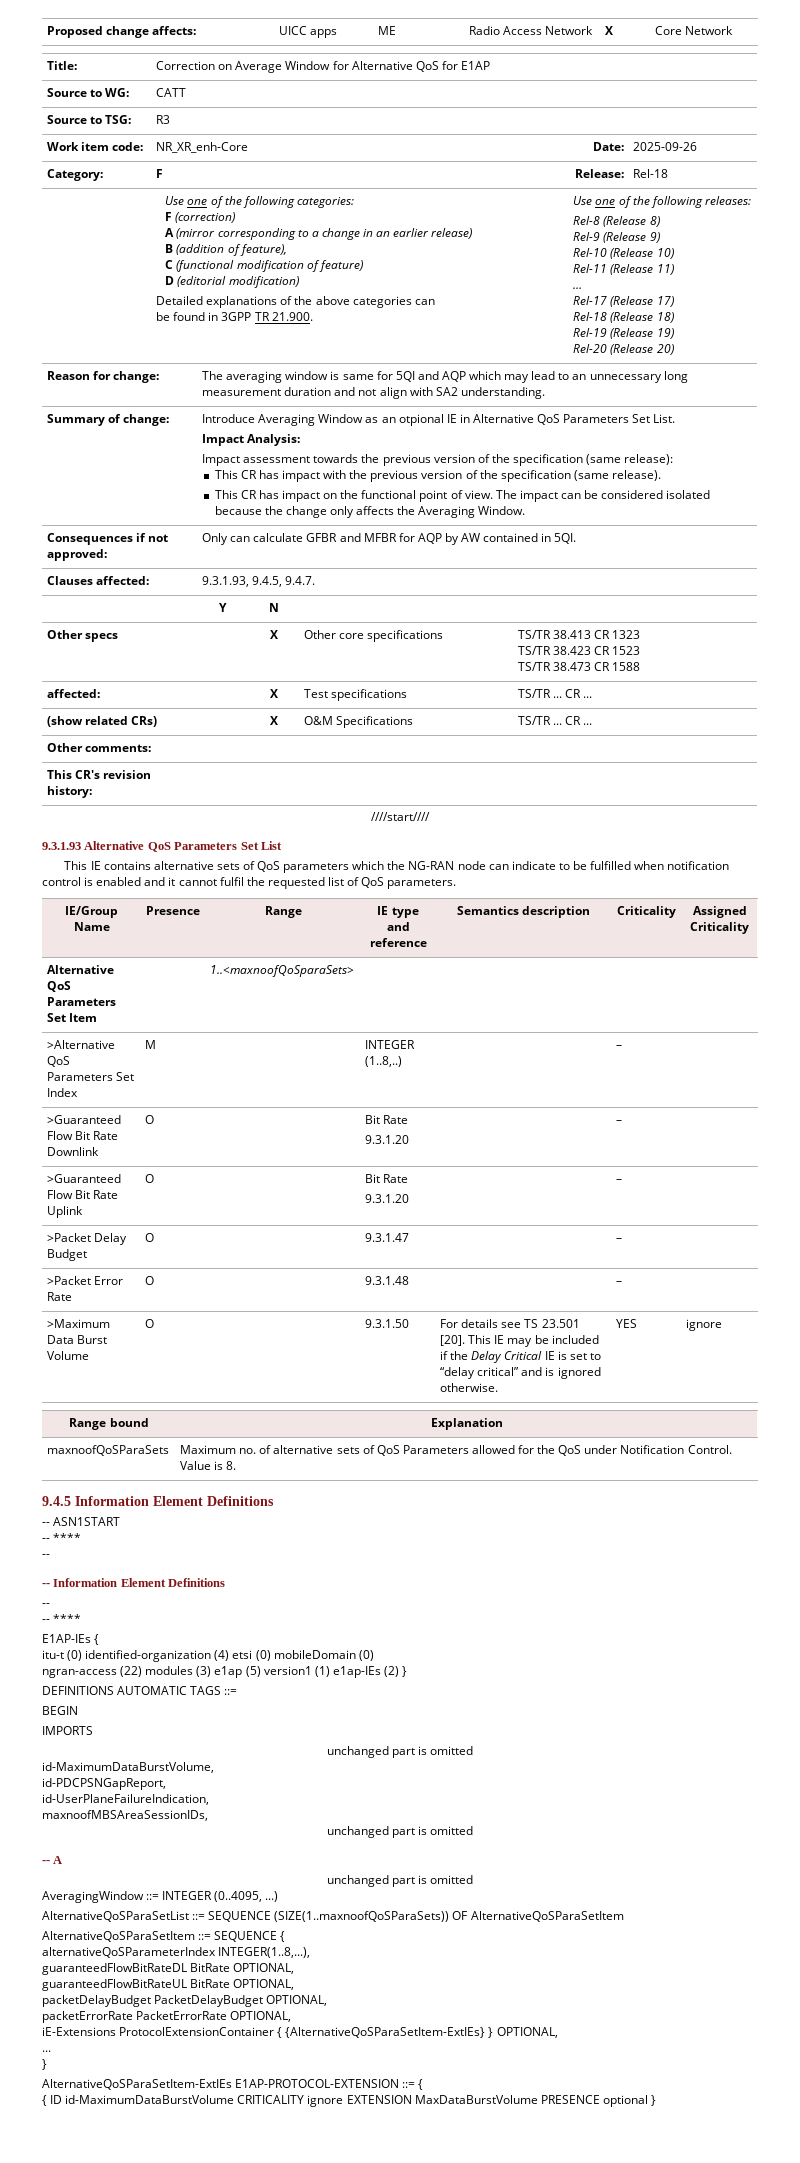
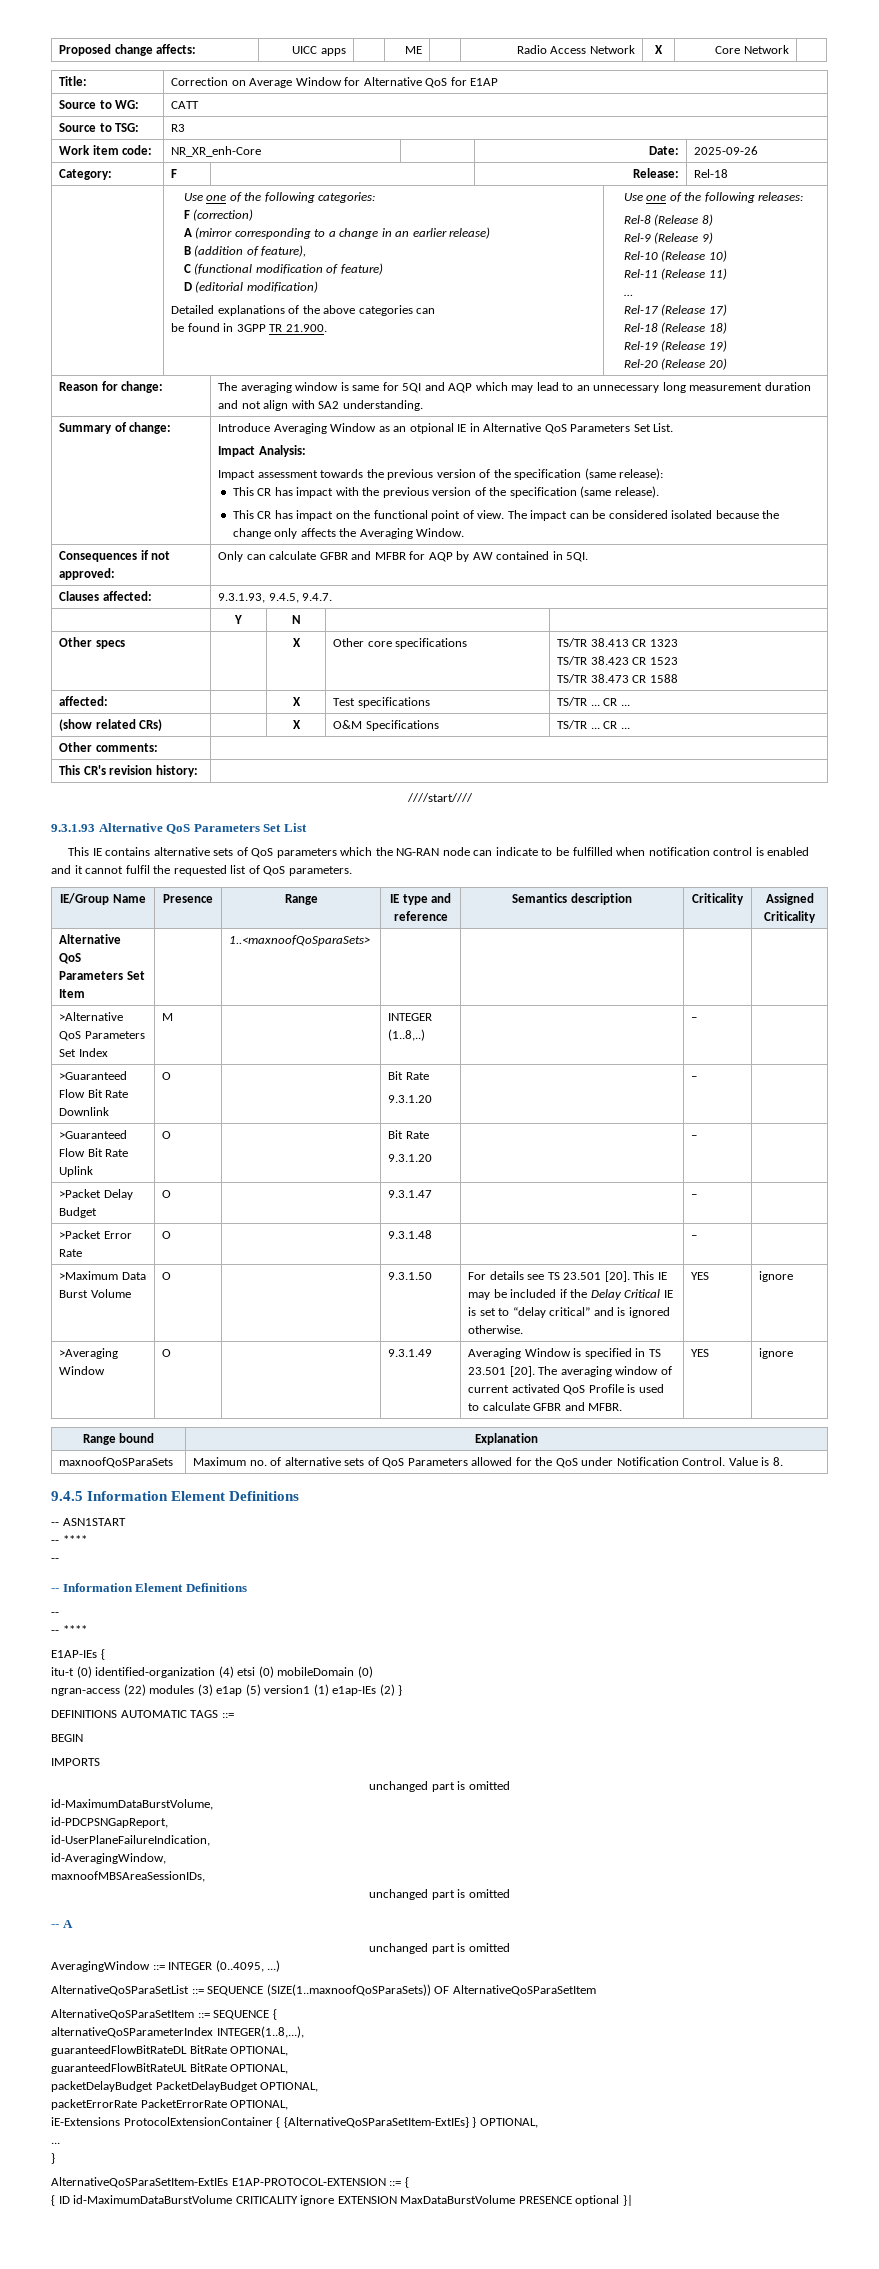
+ >Averaging Window | O | | 9.3.1.49 | Averaging Window is specified in TS 23.501 [20]. The averaging window of current activated QoS Profile is used to calculate GFBR and MFBR. | YES | ignore
+ id-AveragingWindow,
- { ID id-MaximumDataBurstVolume CRITICALITY ignore EXTENSION MaxDataBurstVolume PRESENCE optional }
+ { ID id-MaximumDataBurstVolume CRITICALITY ignore EXTENSION MaxDataBurstVolume PRESENCE optional }|

